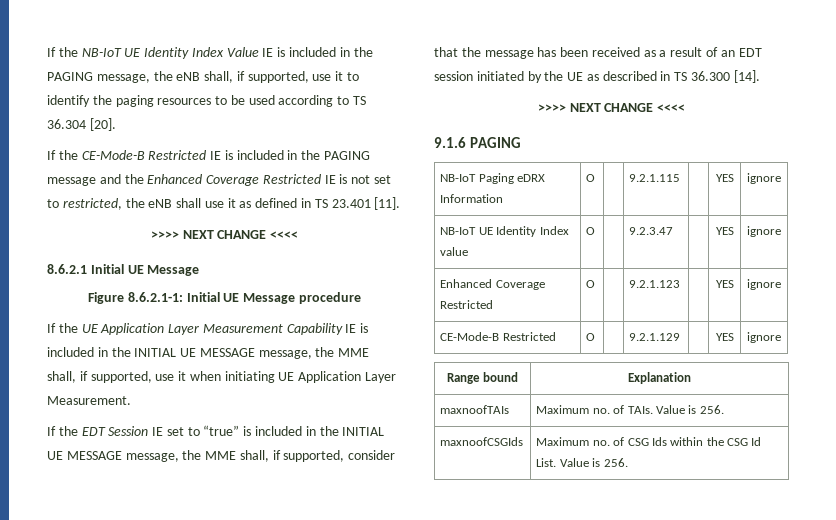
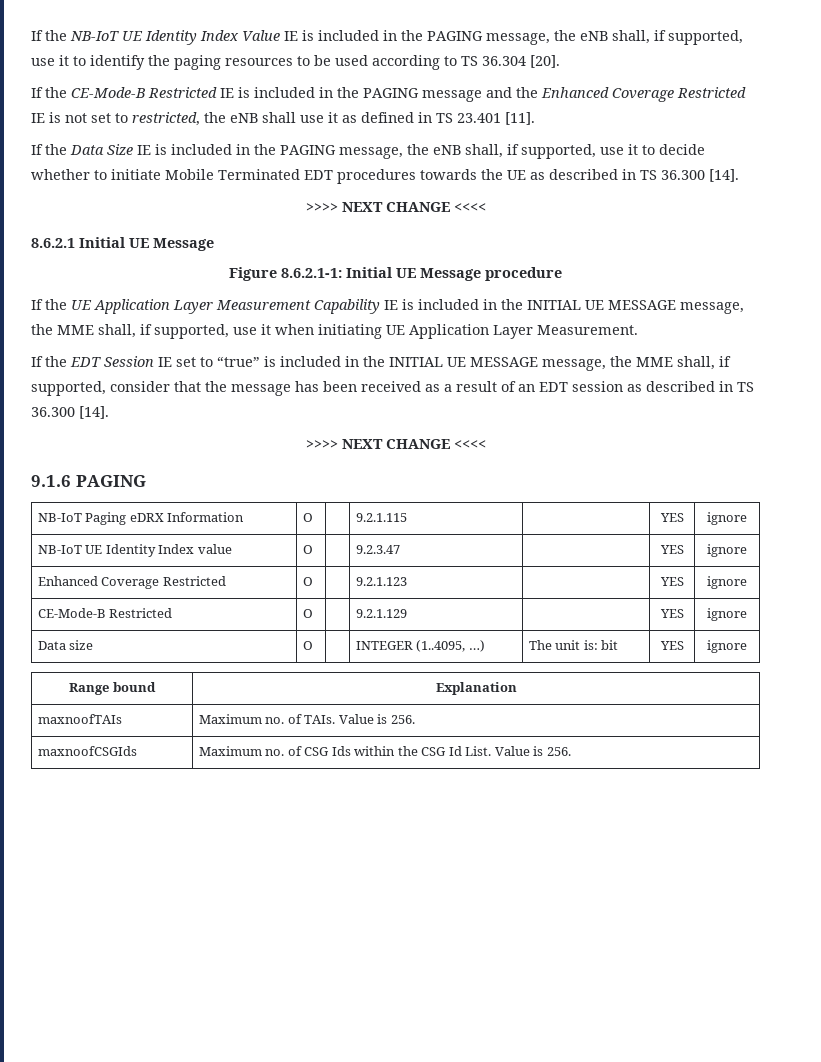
+ If the Data Size IE is included in the PAGING message, the eNB shall, if supported, use it to decide whether to initiate Mobile Terminated EDT procedures towards the UE as described in TS 36.300 [14].
- If the EDT Session IE set to “true” is included in the INITIAL UE MESSAGE message, the MME shall, if supported, consider that the message has been received as a result of an EDT session initiated by the UE as described in TS 36.300 [14].
+ If the EDT Session IE set to “true” is included in the INITIAL UE MESSAGE message, the MME shall, if supported, consider that the message has been received as a result of an EDT session as described in TS 36.300 [14].
+ Data size | O | | INTEGER (1..4095, …) | The unit is: bit | YES | ignore

